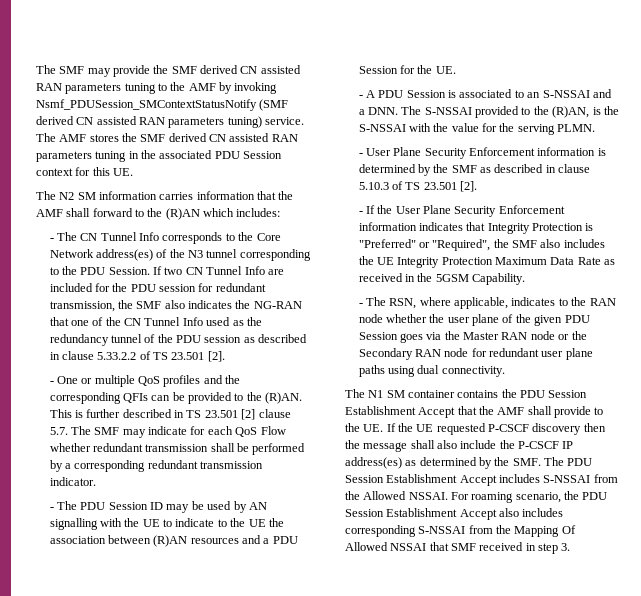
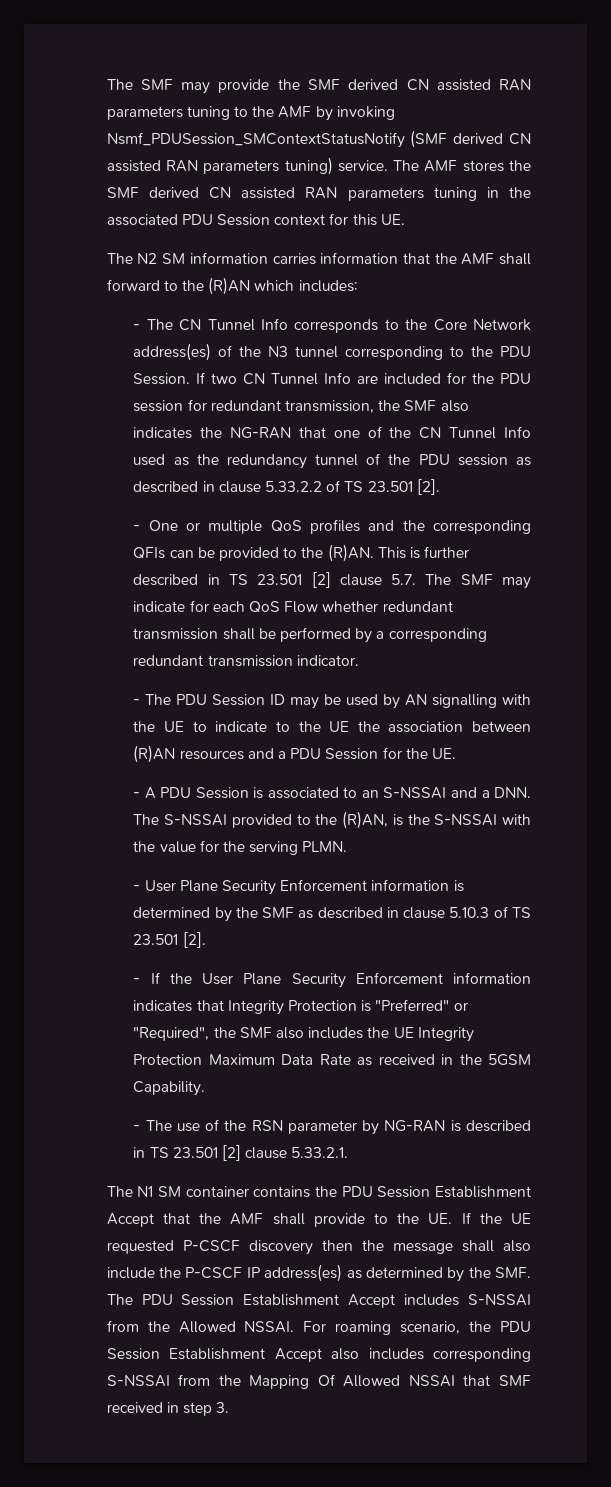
- - The RSN, where applicable, indicates to the RAN node whether the user plane of the given PDU Session goes via the Master RAN node or the Secondary RAN node for redundant user plane paths using dual connectivity.
+ - The use of the RSN parameter by NG-RAN is described in TS 23.501 [2] clause 5.33.2.1.

